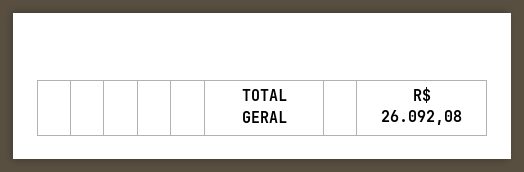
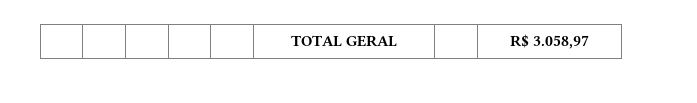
- | | | | | TOTAL GERAL | | R$ 26.092,08
+ | | | | | TOTAL GERAL | | R$ 3.058,97

